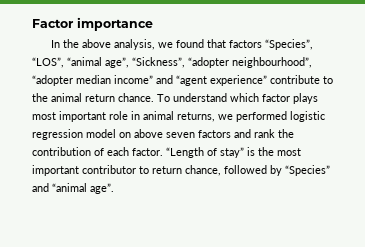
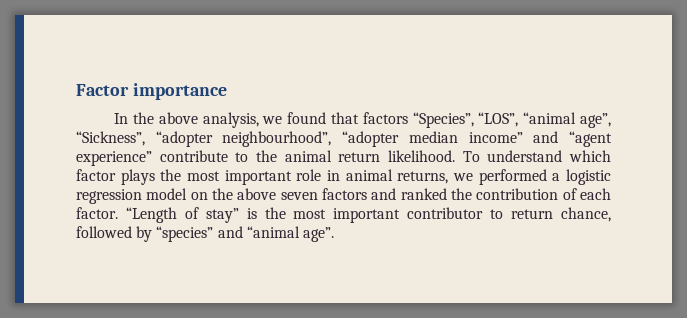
- In the above analysis, we found that factors “Species”, “LOS”, “animal age”, “Sickness”, “adopter neighbourhood”, “adopter median income” and “agent experience” contribute to the animal return chance.
+ In the above analysis, we found that factors “Species”, “LOS”, “animal age”, “Sickness”, “adopter neighbourhood”, “adopter median income” and “agent experience” contribute to the animal return likelihood.
- To understand which factor plays most important role in animal returns, we performed logistic regression model on above seven factors and rank the contribution of each factor.
+ To understand which factor plays the most important role in animal returns, we performed a logistic regression model on the above seven factors and ranked the contribution of each factor.
- “Length of stay” is the most important contributor to return chance, followed by “Species” and “animal age”.
+ “Length of stay” is the most important contributor to return chance, followed by “species” and “animal age”.

